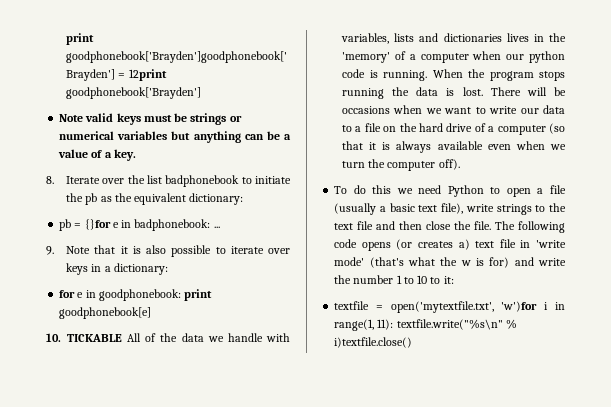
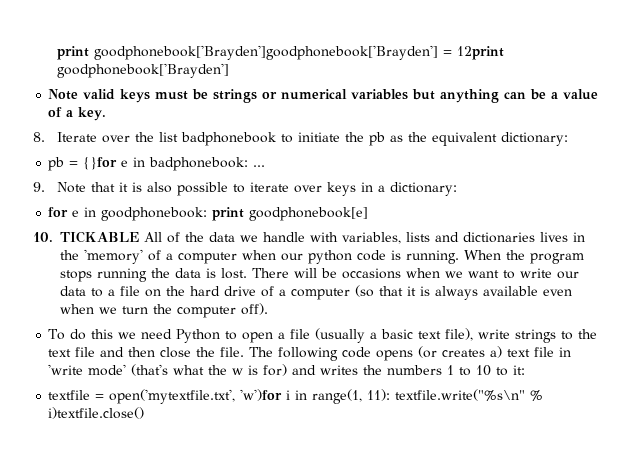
- The following code opens (or creates a) text file in 'write mode' (that's what the w is for) and write the number 1 to 10 to it:
+ The following code opens (or creates a) text file in 'write mode' (that's what the w is for) and writes the numbers 1 to 10 to it:

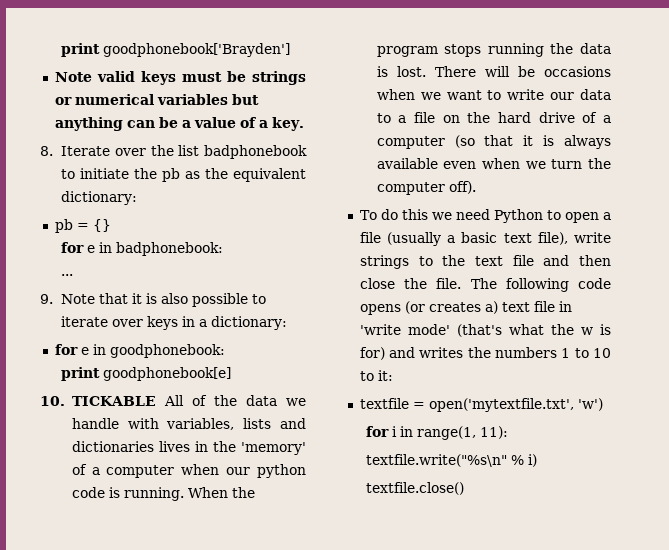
- print goodphonebook['Brayden']goodphonebook['Brayden'] = 12print goodphonebook['Brayden']
+ print goodphonebook['Brayden']
- pb = {}for e in badphonebook: ...
+ pb = {}
+ for e in badphonebook:
+ ...
- for e in goodphonebook: print goodphonebook[e]
+ for e in goodphonebook:
+ print goodphonebook[e]
- textfile = open('mytextfile.txt', 'w')for i in range(1, 11): textfile.write("%s\n" % i)textfile.close()
+ textfile = open('mytextfile.txt', 'w')
+ for i in range(1, 11):
+ textfile.write("%s\n" % i)
+ textfile.close()

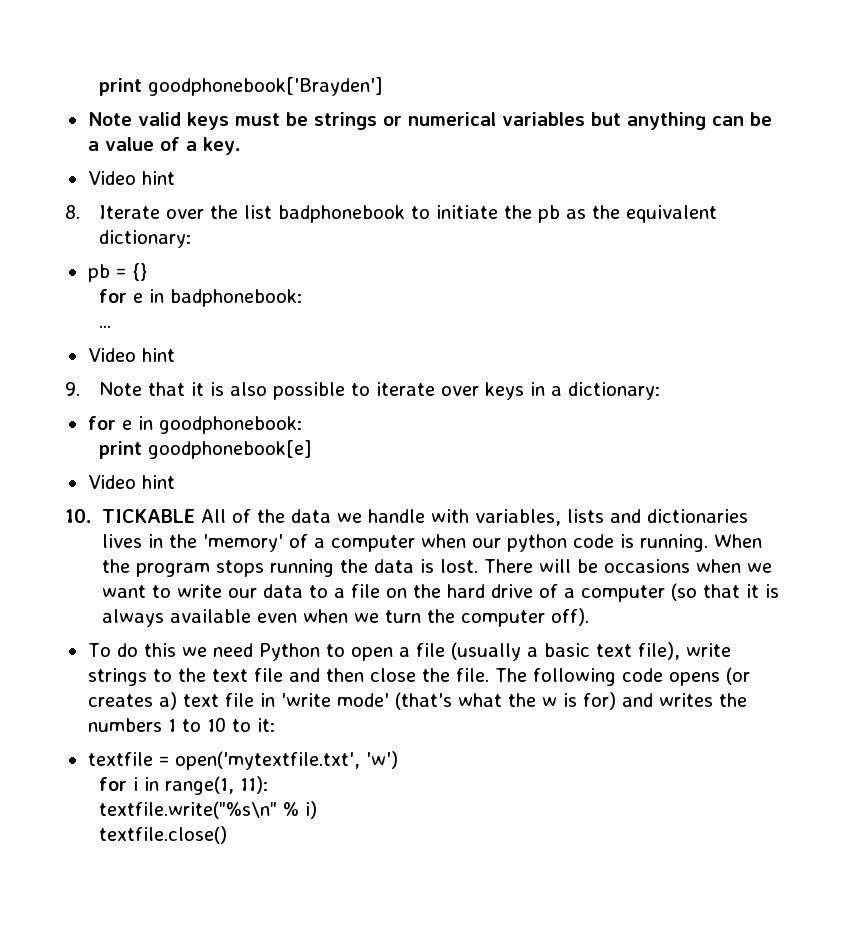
  Note valid keys must be strings or numerical variables but anything can be a value of a key.
+ Video hint
  ...
+ Video hint
  print goodphonebook[e]
+ Video hint

